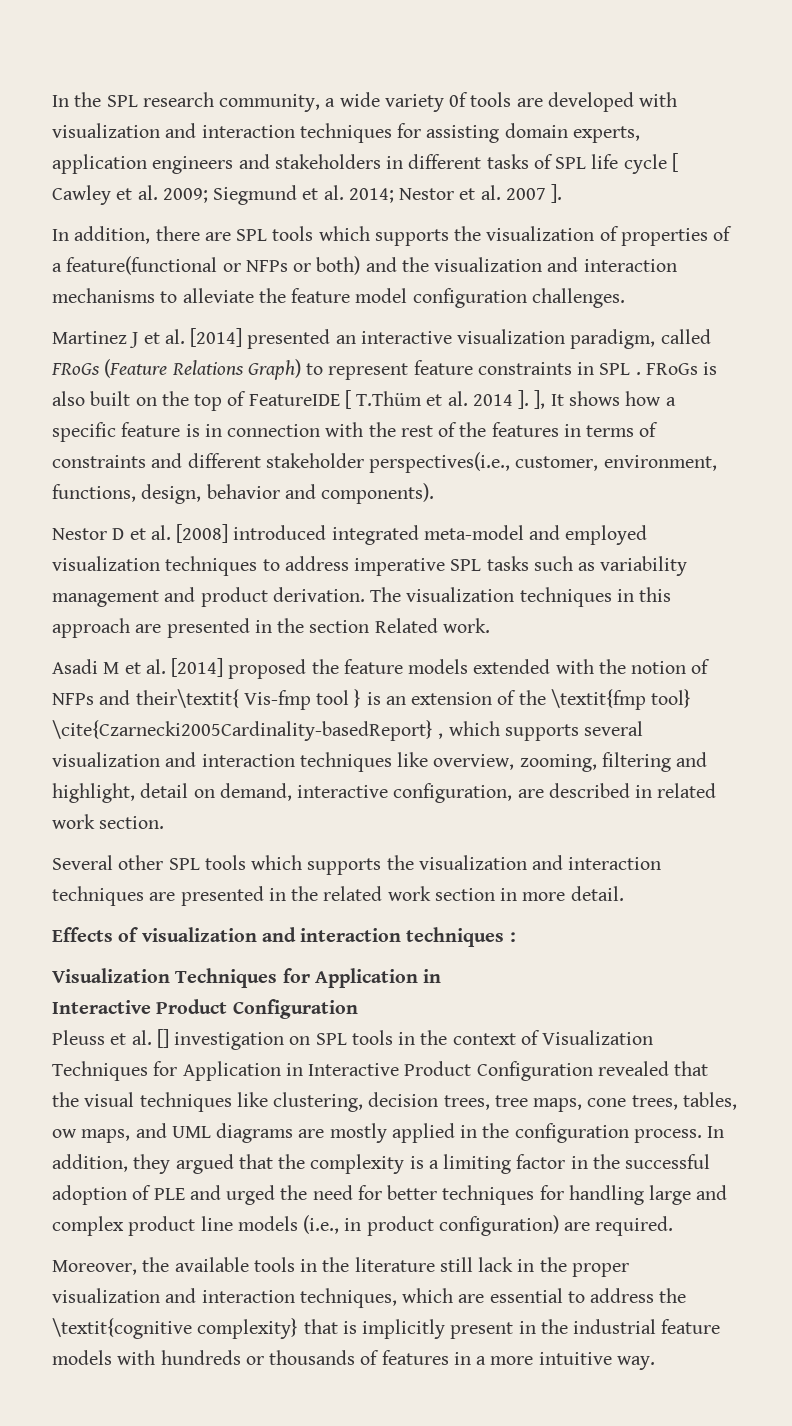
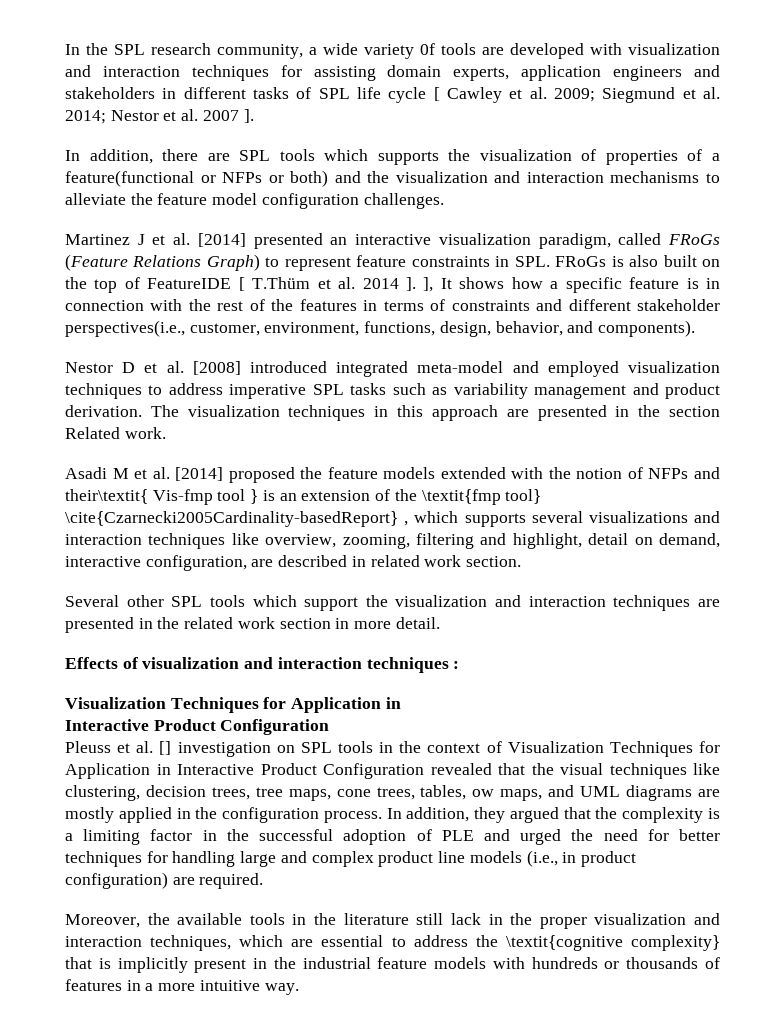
- Martinez J et al. [2014] presented an interactive visualization paradigm, called FRoGs (Feature Relations Graph) to represent feature constraints in SPL . FRoGs is also built on the top of FeatureIDE [ T.Thüm et al. 2014 ]. ], It shows how a specific feature is in connection with the rest of the features in terms of constraints and different stakeholder perspectives(i.e., customer, environment, functions, design, behavior and components).
+ Martinez J et al. [2014] presented an interactive visualization paradigm, called FRoGs (Feature Relations Graph) to represent feature constraints in SPL. FRoGs is also built on the top of FeatureIDE [ T.Thüm et al. 2014 ]. ], It shows how a specific feature is in connection with the rest of the features in terms of constraints and different stakeholder perspectives(i.e., customer, environment, functions, design, behavior, and components).
- Asadi M et al. [2014] proposed the feature models extended with the notion of NFPs and their\textit{ Vis-fmp tool } is an extension of the \textit{fmp tool} \cite{Czarnecki2005Cardinality-basedReport} , which supports several visualization and interaction techniques like overview, zooming, filtering and highlight, detail on demand, interactive configuration, are described in related work section.
+ Asadi M et al. [2014] proposed the feature models extended with the notion of NFPs and their\textit{ Vis-fmp tool } is an extension of the \textit{fmp tool} \cite{Czarnecki2005Cardinality-basedReport} , which supports several visualizations and interaction techniques like overview, zooming, filtering and highlight, detail on demand, interactive configuration, are described in related work section.
- Several other SPL tools which supports the visualization and interaction techniques are presented in the related work section in more detail.
+ Several other SPL tools which support the visualization and interaction techniques are presented in the related work section in more detail.

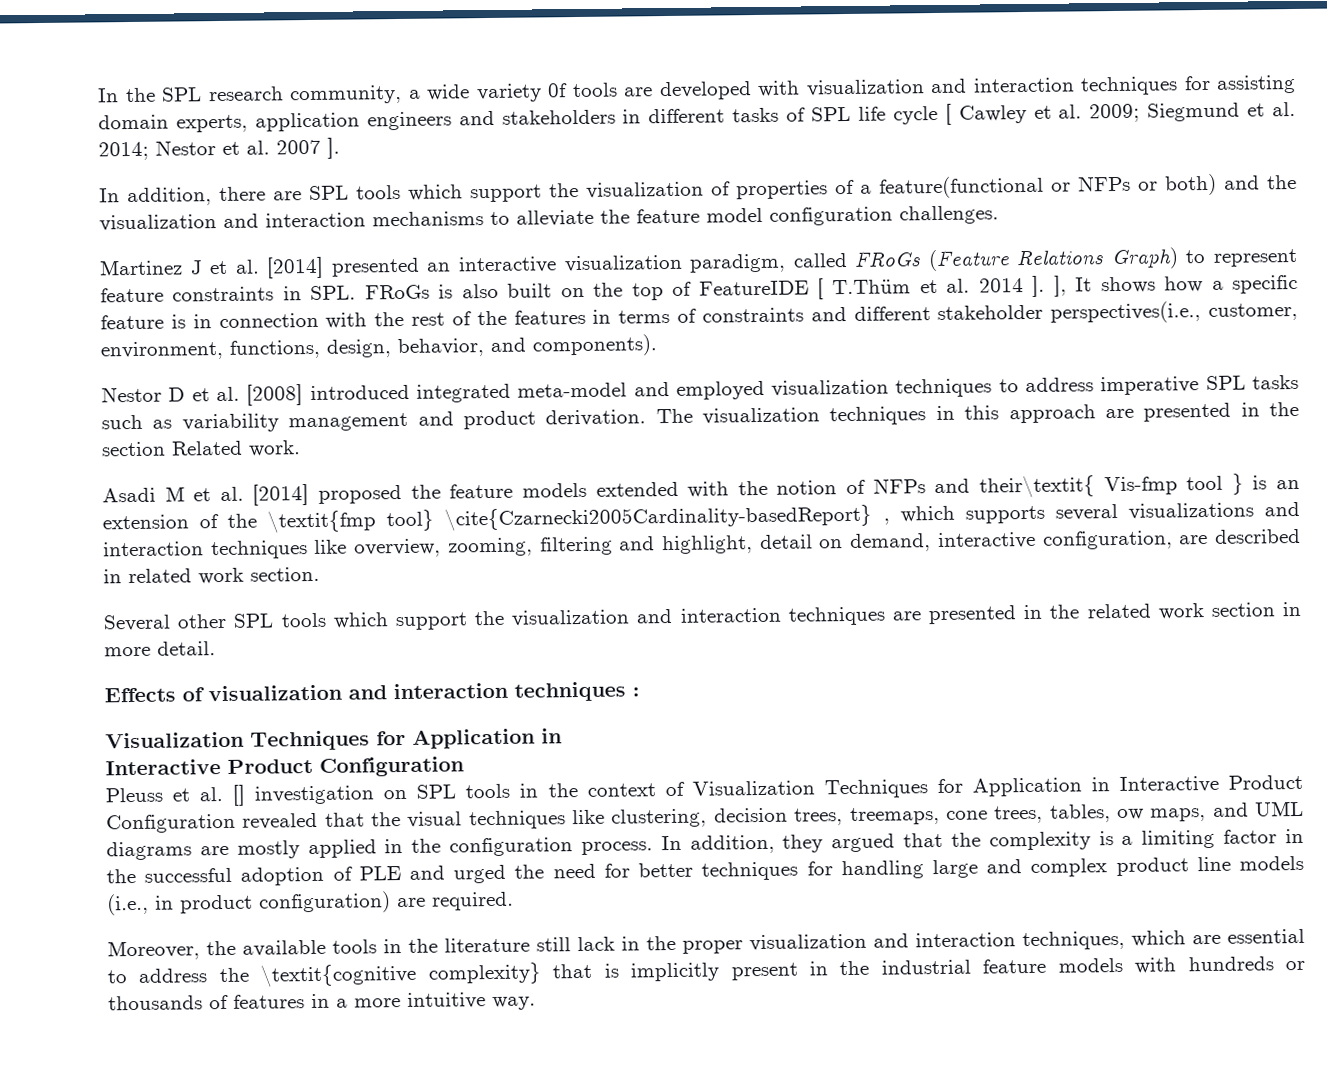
- In addition, there are SPL tools which supports the visualization of properties of a feature(functional or NFPs or both) and the visualization and interaction mechanisms to alleviate the feature model configuration challenges.
+ In addition, there are SPL tools which support the visualization of properties of a feature(functional or NFPs or both) and the visualization and interaction mechanisms to alleviate the feature model configuration challenges.
- Pleuss et al. [] investigation on SPL tools in the context of Visualization Techniques for Application in Interactive Product Configuration revealed that the visual techniques like clustering, decision trees, tree maps, cone trees, tables, ow maps, and UML diagrams are mostly applied in the configuration process.
+ Pleuss et al. [] investigation on SPL tools in the context of Visualization Techniques for Application in Interactive Product Configuration revealed that the visual techniques like clustering, decision trees, treemaps, cone trees, tables, ow maps, and UML diagrams are mostly applied in the configuration process.

